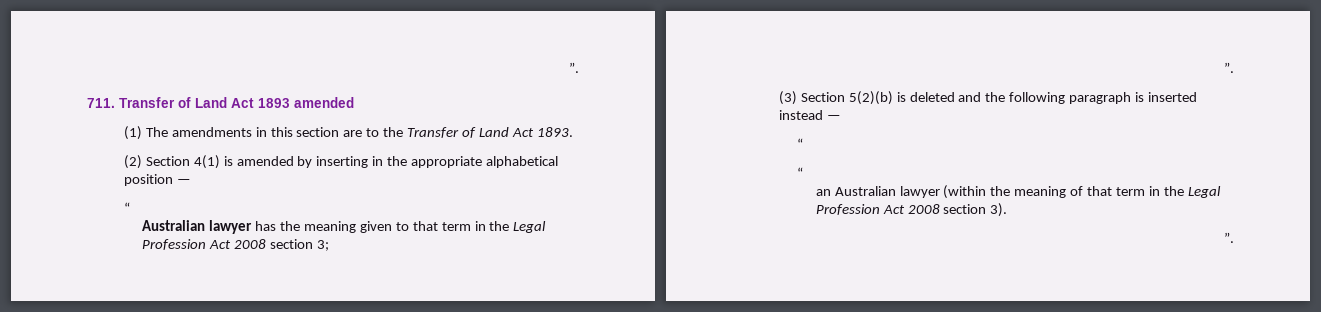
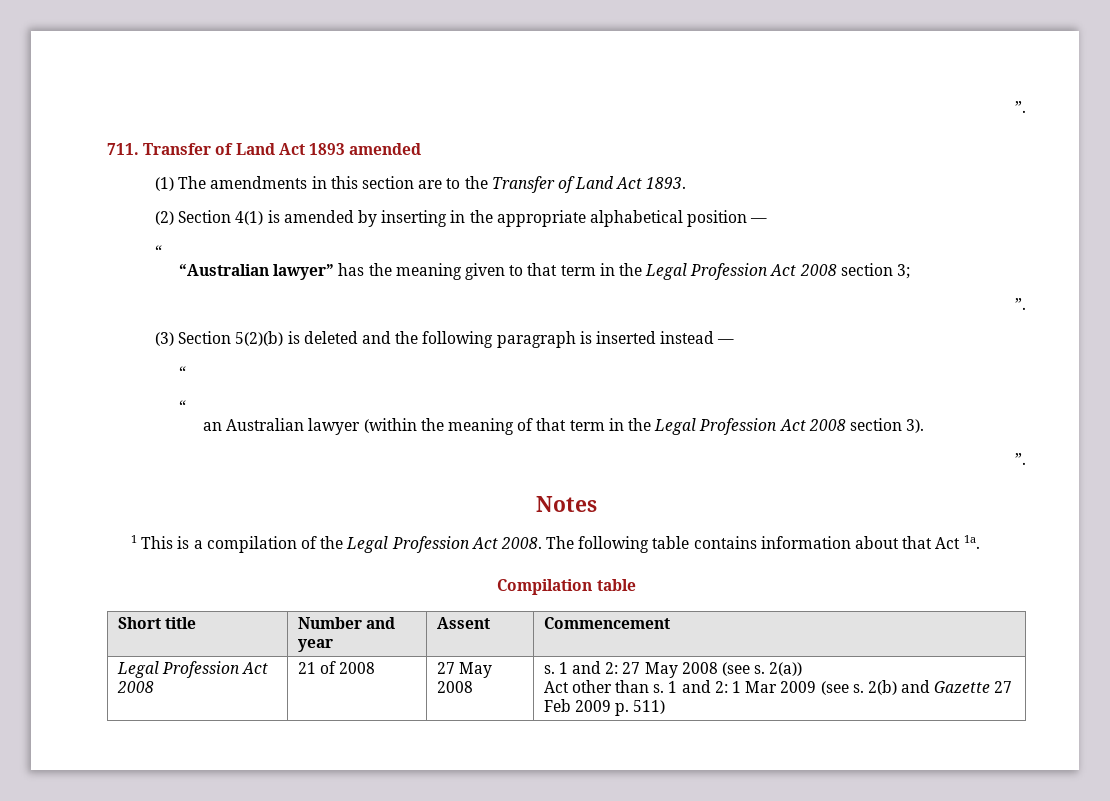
- Australian lawyer has the meaning given to that term in the Legal Profession Act 2008 section 3;
+ “Australian lawyer” has the meaning given to that term in the Legal Profession Act 2008 section 3;
+ Notes
+ 1 This is a compilation of the Legal Profession Act 2008. The following table contains information about that Act 1a.
+ Compilation table
+ Short title | Number and year | Assent | Commencement
+ Legal Profession Act 2008 | 21 of 2008 | 27 May 2008 | s. 1 and 2: 27 May 2008 (see s. 2(a))
+ Act other than s. 1 and 2: 1 Mar 2009 (see s. 2(b) and Gazette 27 Feb 2009 p. 511)

